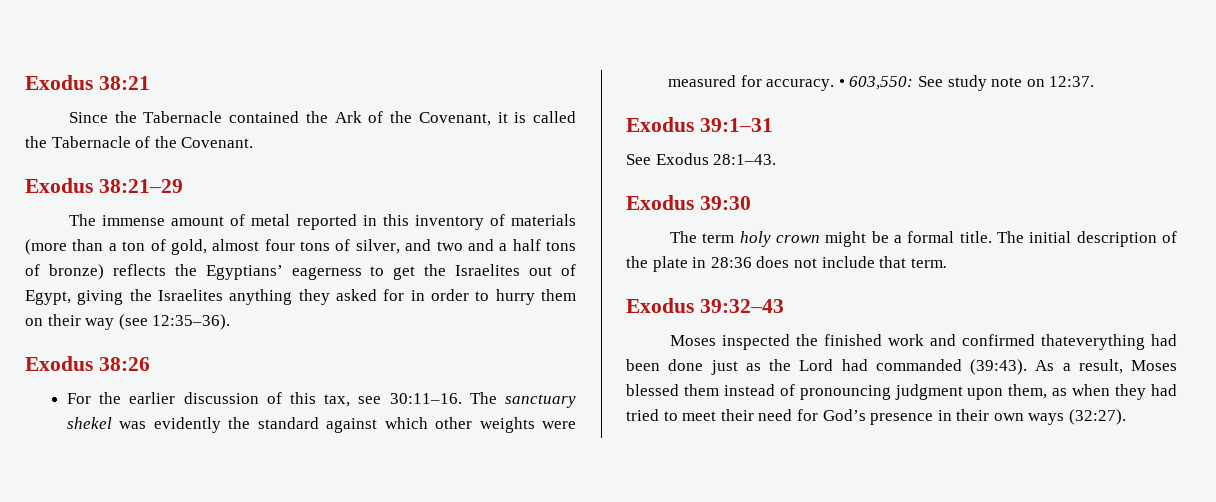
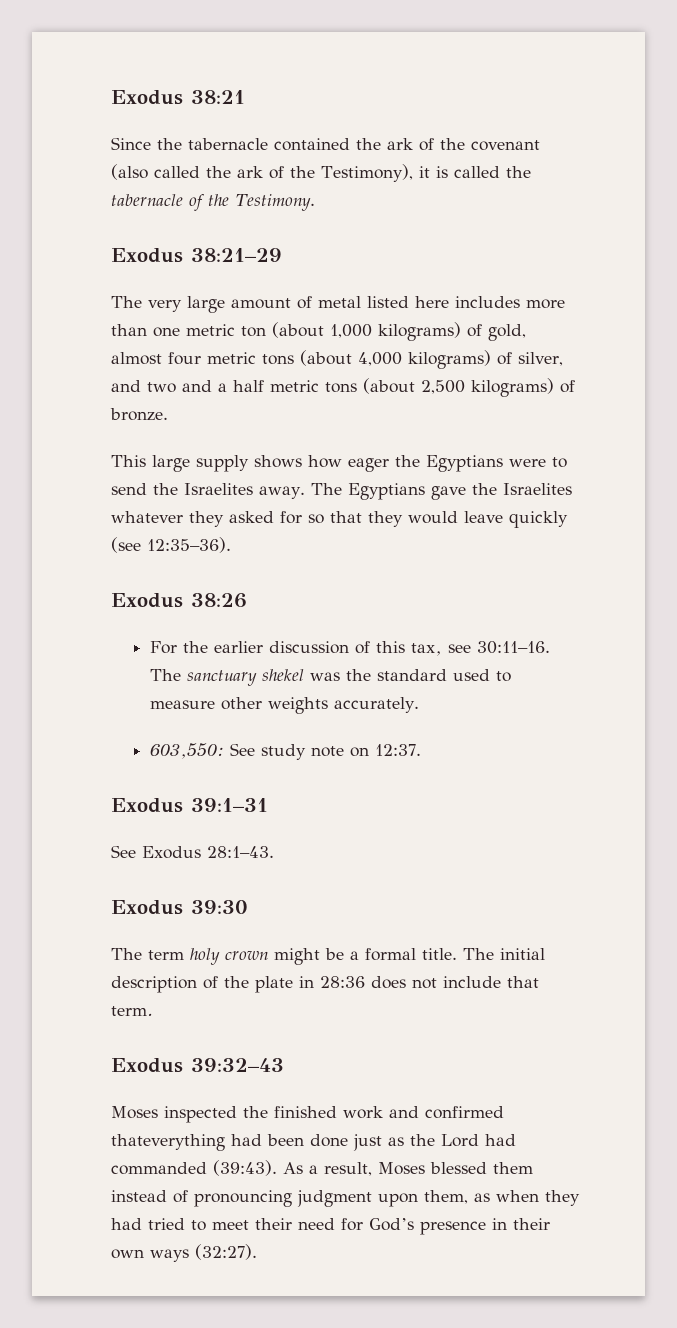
- Since the Tabernacle contained the Ark of the Covenant, it is called the Tabernacle of the Covenant.
+ Since the tabernacle contained the ark of the covenant (also called the ark of the Testimony), it is called the tabernacle of the Testimony.
- The immense amount of metal reported in this inventory of materials (more than a ton of gold, almost four tons of silver, and two and a half tons of bronze) reflects the Egyptians’ eagerness to get the Israelites out of Egypt, giving the Israelites anything they asked for in order to hurry them on their way (see 12:35–36).
+ The very large amount of metal listed here includes more than one metric ton (about 1,000 kilograms) of gold, almost four metric tons (about 4,000 kilograms) of silver, and two and a half metric tons (about 2,500 kilograms) of bronze.
+ This large supply shows how eager the Egyptians were to send the Israelites away. The Egyptians gave the Israelites whatever they asked for so that they would leave quickly (see 12:35–36).
- The sanctuary shekel was evidently the standard against which other weights were measured for accuracy. • 603,550: See study note on 12:37.
+ The sanctuary shekel was the standard used to measure other weights accurately.
+ 603,550: See study note on 12:37.

